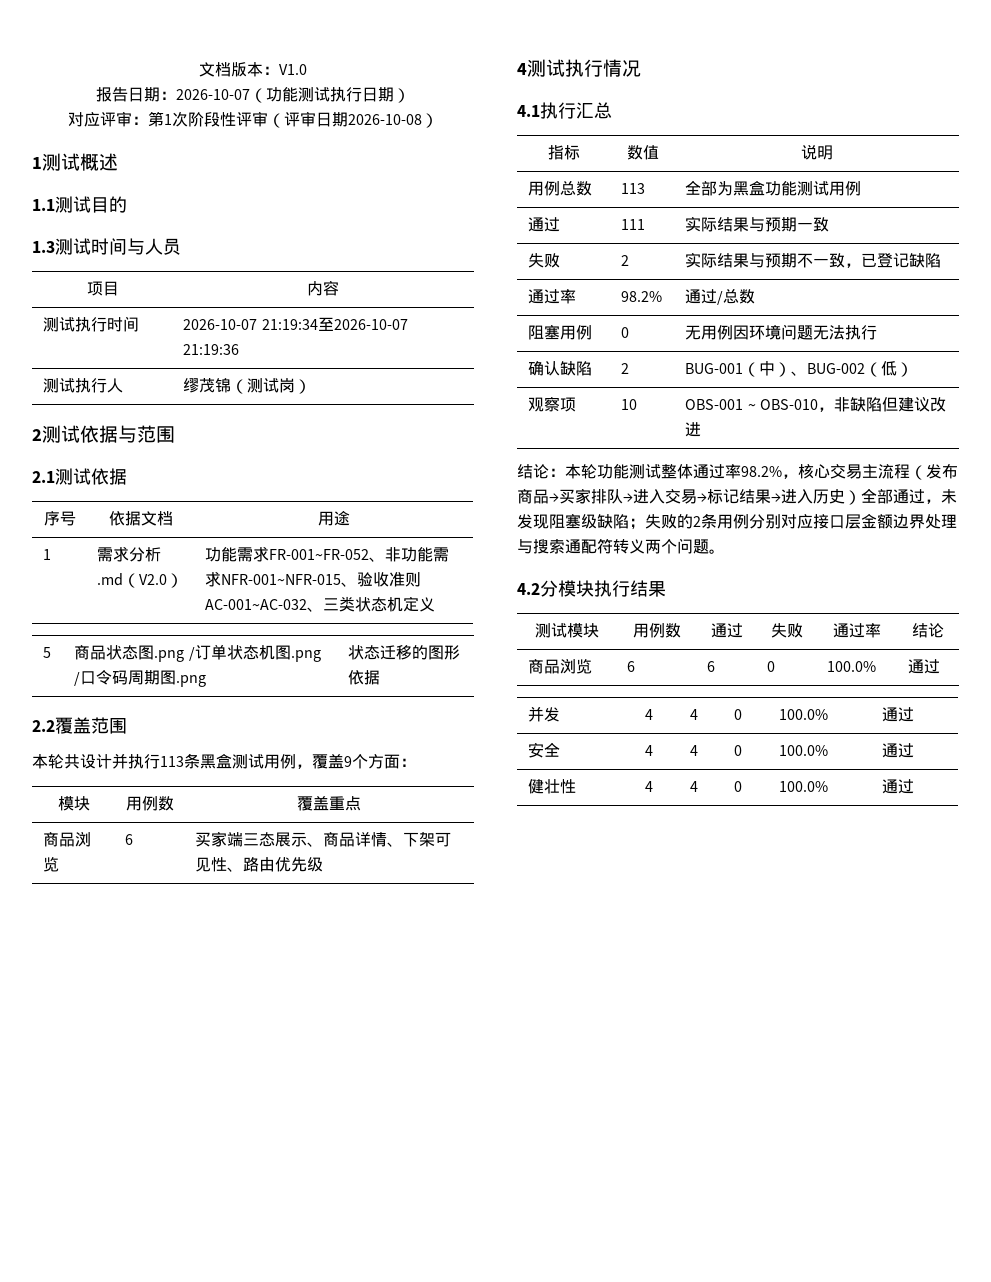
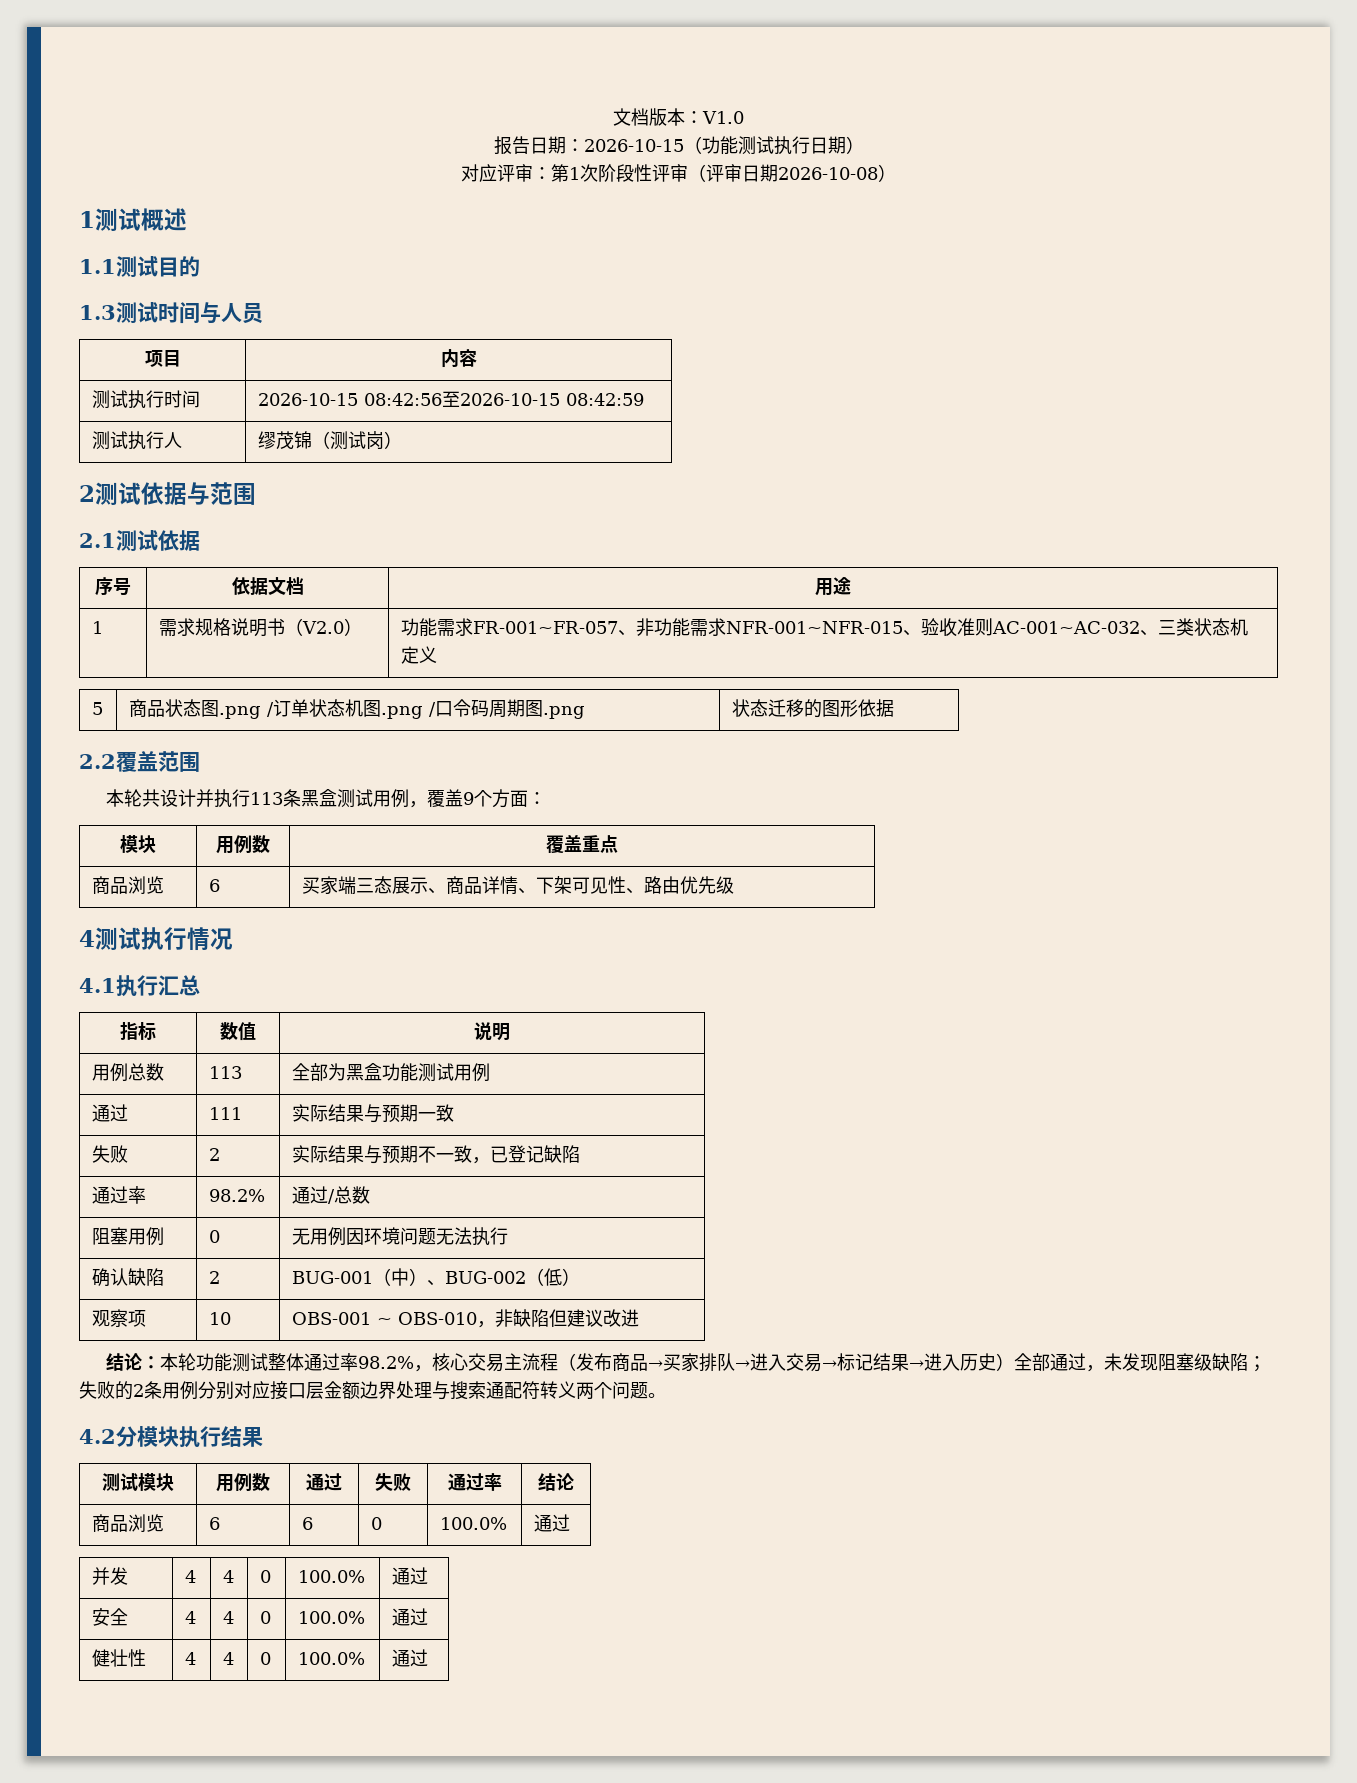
- 报告日期：2026-10-07（功能测试执行日期）
+ 报告日期：2026-10-15（功能测试执行日期）
- 测试执行时间 | 2026-10-07 21:19:34至2026-10-07 21:19:36
+ 测试执行时间 | 2026-10-15 08:42:56至2026-10-15 08:42:59
- 1 | 需求分析.md（V2.0） | 功能需求FR-001~FR-052、非功能需求NFR-001~NFR-015、验收准则AC-001~AC-032、三类状态机定义
+ 1 | 需求规格说明书（V2.0） | 功能需求FR-001~FR-057、非功能需求NFR-001~NFR-015、验收准则AC-001~AC-032、三类状态机定义

